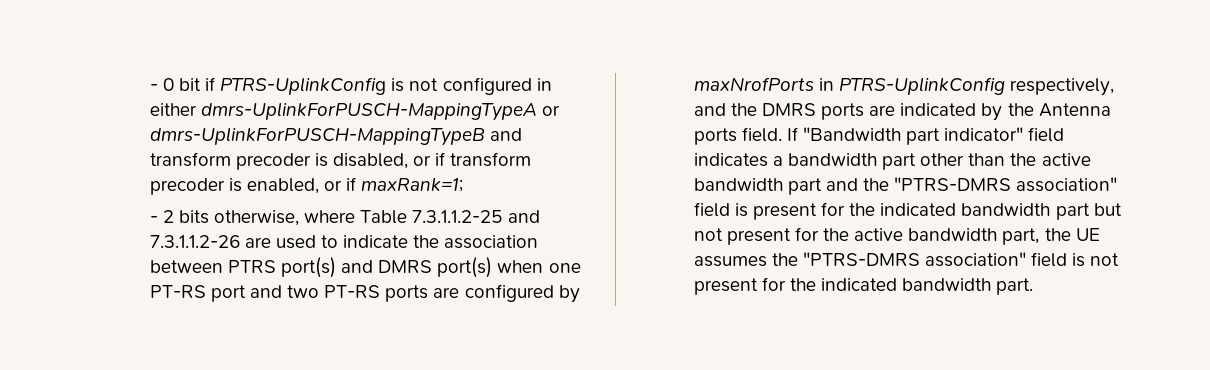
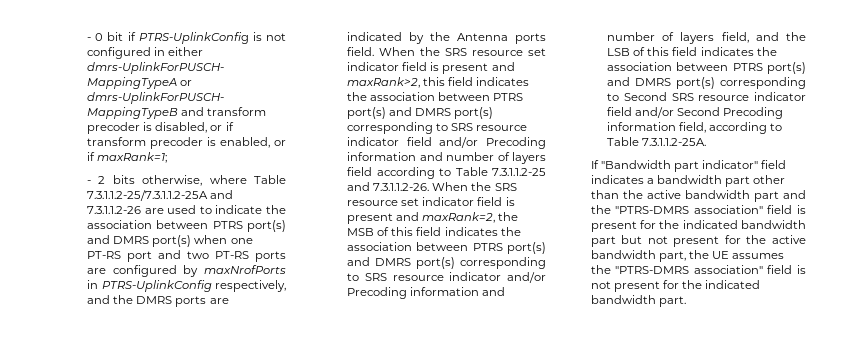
- - 2 bits otherwise, where Table 7.3.1.1.2-25 and 7.3.1.1.2-26 are used to indicate the association between PTRS port(s) and DMRS port(s) when one PT-RS port and two PT-RS ports are configured by maxNrofPorts in PTRS-UplinkConfig respectively, and the DMRS ports are indicated by the Antenna ports field. If "Bandwidth part indicator" field indicates a bandwidth part other than the active bandwidth part and the "PTRS-DMRS association" field is present for the indicated bandwidth part but not present for the active bandwidth part, the UE assumes the "PTRS-DMRS association" field is not present for the indicated bandwidth part.
+ - 2 bits otherwise, where Table 7.3.1.1.2-25/7.3.1.1.2-25A and 7.3.1.1.2-26 are used to indicate the association between PTRS port(s) and DMRS port(s) when one PT-RS port and two PT-RS ports are configured by maxNrofPorts in PTRS-UplinkConfig respectively, and the DMRS ports are indicated by the Antenna ports field. When the SRS resource set indicator field is present and maxRank>2, this field indicates the association between PTRS port(s) and DMRS port(s) corresponding to SRS resource indicator field and/or Precoding information and number of layers field according to Table 7.3.1.1.2-25 and 7.3.1.1.2-26. When the SRS resource set indicator field is present and maxRank=2, the MSB of this field indicates the association between PTRS port(s) and DMRS port(s) corresponding to SRS resource indicator and/or Precoding information and number of layers field, and the LSB of this field indicates the association between PTRS port(s) and DMRS port(s) corresponding to Second SRS resource indicator field and/or Second Precoding information field, according to Table 7.3.1.1.2-25A.
+ If "Bandwidth part indicator" field indicates a bandwidth part other than the active bandwidth part and the "PTRS-DMRS association" field is present for the indicated bandwidth part but not present for the active bandwidth part, the UE assumes the "PTRS-DMRS association" field is not present for the indicated bandwidth part.

